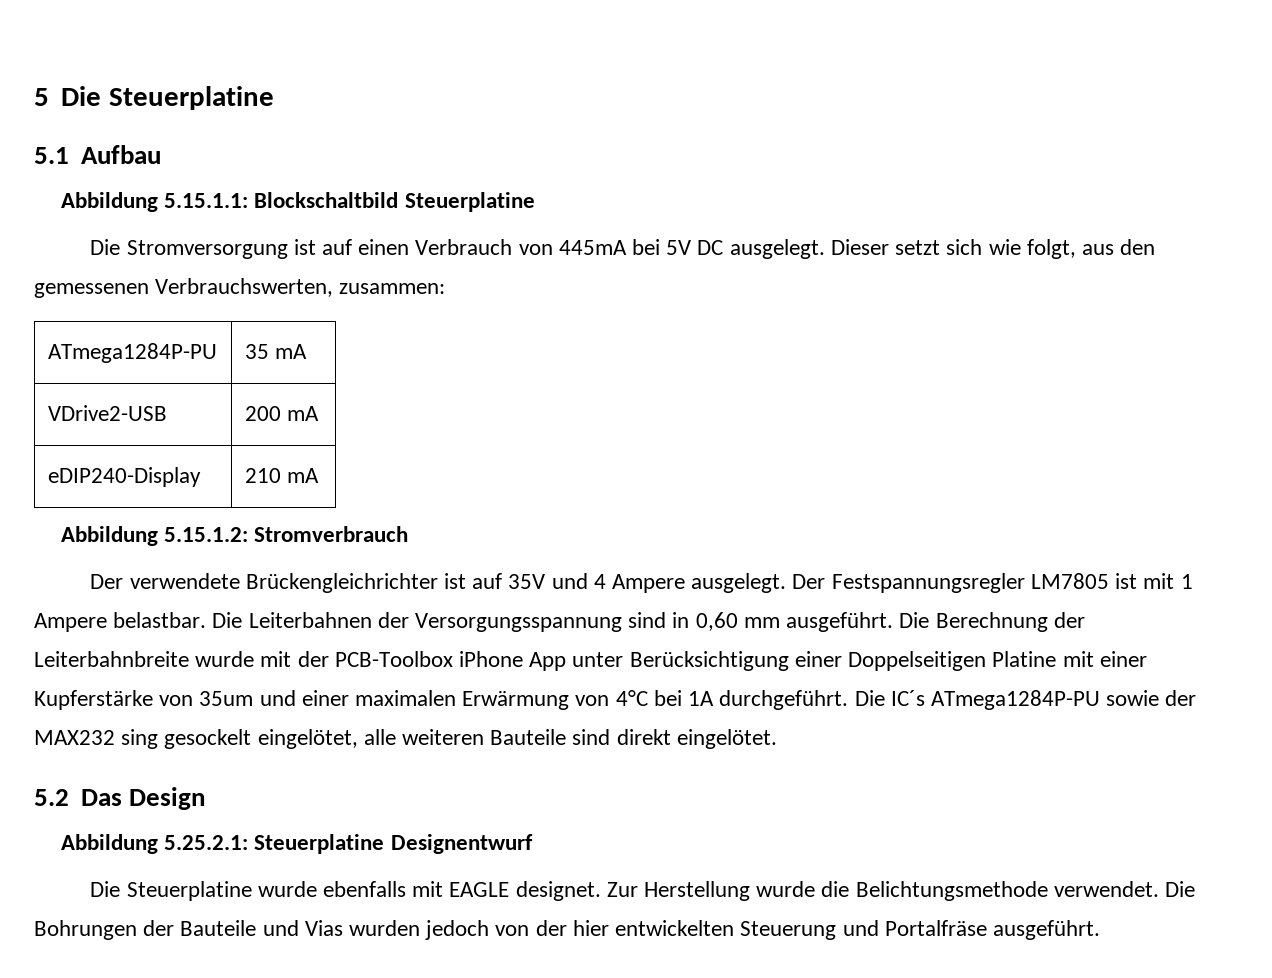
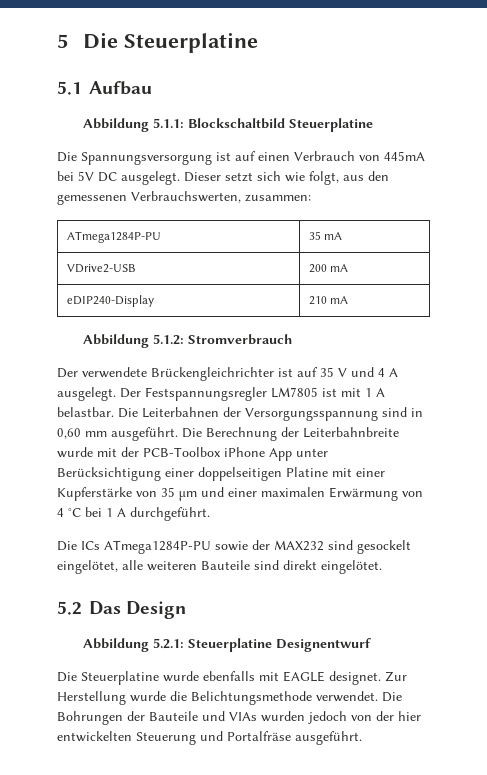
- Abbildung 5.15.1.1: Blockschaltbild Steuerplatine
+ Abbildung 5.1.1: Blockschaltbild Steuerplatine
- Die Stromversorgung ist auf einen Verbrauch von 445mA bei 5V DC ausgelegt.
+ Die Spannungsversorgung ist auf einen Verbrauch von 445mA bei 5V DC ausgelegt.
- Abbildung 5.15.1.2: Stromverbrauch
+ Abbildung 5.1.2: Stromverbrauch
- Der verwendete Brückengleichrichter ist auf 35V und 4 Ampere ausgelegt.
+ Der verwendete Brückengleichrichter ist auf 35 V und 4 A ausgelegt.
- Der Festspannungsregler LM7805 ist mit 1 Ampere belastbar.
+ Der Festspannungsregler LM7805 ist mit 1 A belastbar.
- Die Berechnung der Leiterbahnbreite wurde mit der PCB-Toolbox iPhone App unter Berücksichtigung einer Doppelseitigen Platine mit einer Kupferstärke von 35um und einer maximalen Erwärmung von 4°C bei 1A durchgeführt. Die IC´s ATmega1284P-PU sowie der MAX232 sing gesockelt eingelötet, alle weiteren Bauteile sind direkt eingelötet.
+ Die Berechnung der Leiterbahnbreite wurde mit der PCB-Toolbox iPhone App unter Berücksichtigung einer doppelseitigen Platine mit einer Kupferstärke von 35 µm und einer maximalen Erwärmung von 4 °C bei 1 A durchgeführt.
+ Die ICs ATmega1284P-PU sowie der MAX232 sind gesockelt eingelötet, alle weiteren Bauteile sind direkt eingelötet.
- Abbildung 5.25.2.1: Steuerplatine Designentwurf
+ Abbildung 5.2.1: Steuerplatine Designentwurf
- Die Bohrungen der Bauteile und Vias wurden jedoch von der hier entwickelten Steuerung und Portalfräse ausgeführt.
+ Die Bohrungen der Bauteile und VIAs wurden jedoch von der hier entwickelten Steuerung und Portalfräse ausgeführt.

